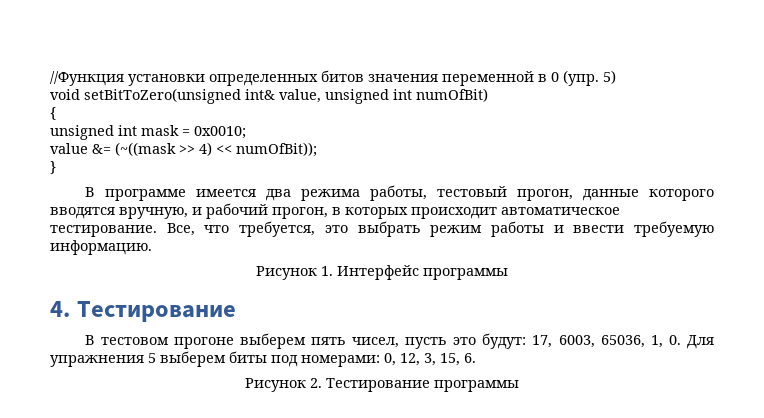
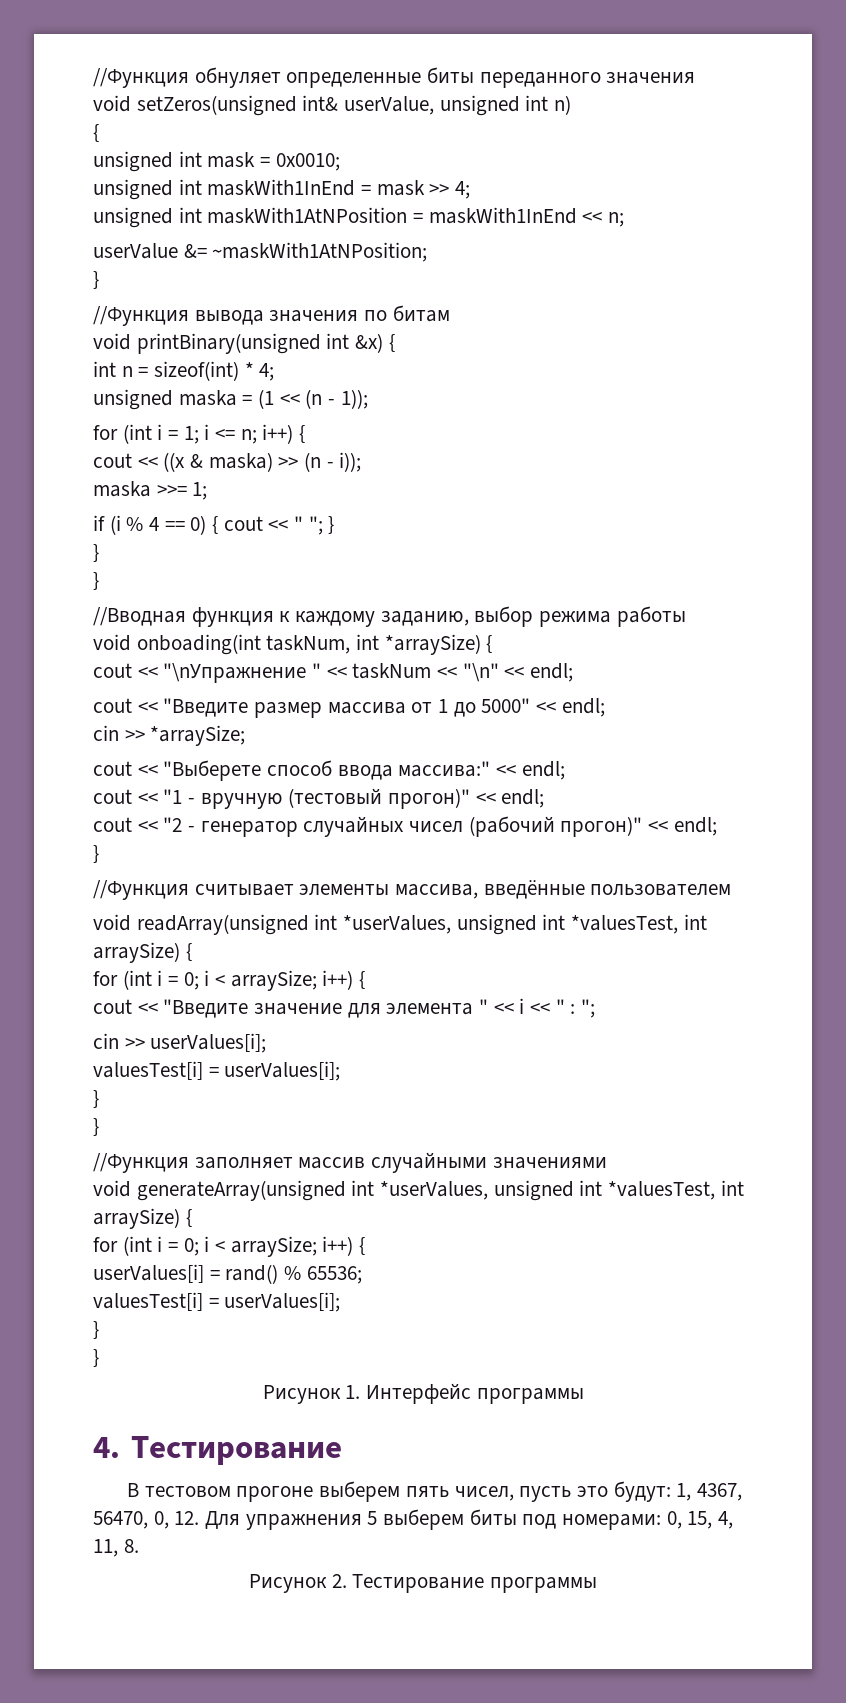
- //Функция установки определенных битов значения переменной в 0 (упр. 5)
- void setBitToZero(unsigned int& value, unsigned int numOfBit)
+ //Функция обнуляет определенные биты переданного значения
+ void setZeros(unsigned int& userValue, unsigned int n)
- value &= (~((mask >> 4) << numOfBit));
+ unsigned int maskWith1InEnd = mask >> 4;
+ unsigned int maskWith1AtNPosition = maskWith1InEnd << n;
+ userValue &= ~maskWith1AtNPosition;
  }
- В программе имеется два режима работы, тестовый прогон, данные которого вводятся вручную, и рабочий прогон, в которых происходит автоматическое тестирование. Все, что требуется, это выбрать режим работы и ввести требуемую информацию.
+ //Функция вывода значения по битам
+ void printBinary(unsigned int &x) {
+ int n = sizeof(int) * 4;
+ unsigned maska = (1 << (n - 1));
+ for (int i = 1; i <= n; i++) {
+ cout << ((x & maska) >> (n - i));
+ maska >>= 1;
+ if (i % 4 == 0) { cout << " "; }
+ }
+ }
+ //Вводная функция к каждому заданию, выбор режима работы
+ void onboading(int taskNum, int *arraySize) {
+ cout << "\nУпражнение " << taskNum << "\n" << endl;
+ cout << "Введите размер массива от 1 до 5000" << endl;
+ cin >> *arraySize;
+ cout << "Выберете способ ввода массива:" << endl;
+ cout << "1 - вручную (тестовый прогон)" << endl;
+ cout << "2 - генератор случайных чисел (рабочий прогон)" << endl;
+ }
+ //Функция считывает элементы массива, введённые пользователем
+ void readArray(unsigned int *userValues, unsigned int *valuesTest, int arraySize) {
+ for (int i = 0; i < arraySize; i++) {
+ cout << "Введите значение для элемента " << i << " : ";
+ cin >> userValues[i];
+ valuesTest[i] = userValues[i];
+ }
+ }
+ //Функция заполняет массив случайными значениями
+ void generateArray(unsigned int *userValues, unsigned int *valuesTest, int arraySize) {
+ for (int i = 0; i < arraySize; i++) {
+ userValues[i] = rand() % 65536;
+ valuesTest[i] = userValues[i];
+ }
+ }
- В тестовом прогоне выберем пять чисел, пусть это будут: 17, 6003, 65036, 1, 0. Для упражнения 5 выберем биты под номерами: 0, 12, 3, 15, 6.
+ В тестовом прогоне выберем пять чисел, пусть это будут: 1, 4367, 56470, 0, 12. Для упражнения 5 выберем биты под номерами: 0, 15, 4, 11, 8.

